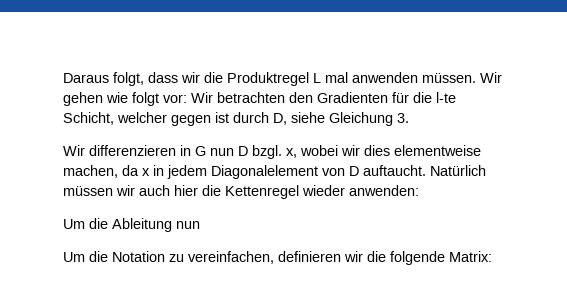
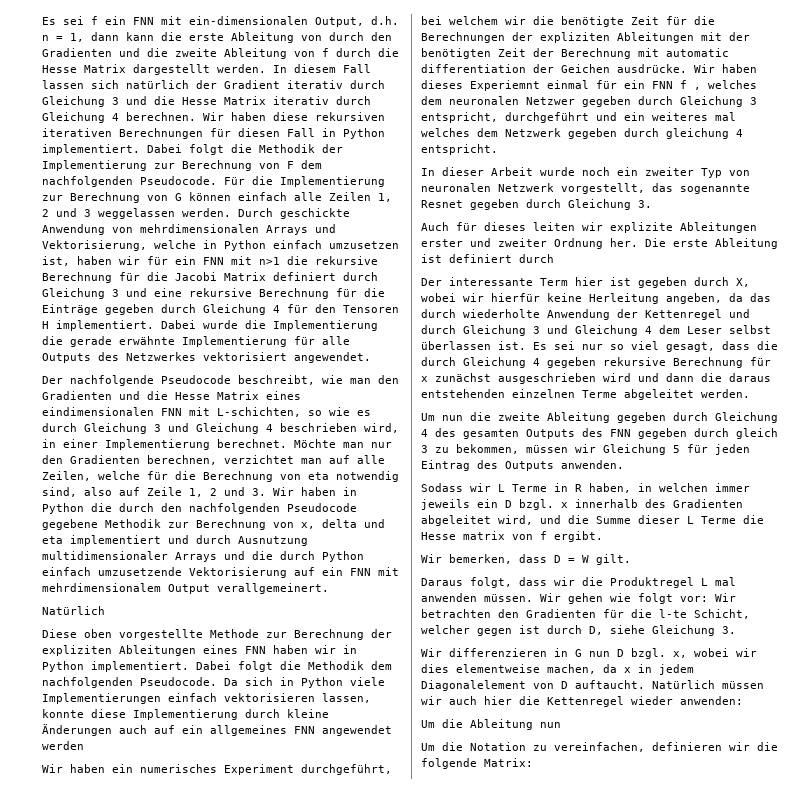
+ Es sei f ein FNN mit ein-dimensionalen Output, d.h. n = 1, dann kann die erste Ableitung von durch den Gradienten und die zweite Ableitung von f durch die Hesse Matrix dargestellt werden. In diesem Fall lassen sich natürlich der Gradient iterativ durch Gleichung 3 und die Hesse Matrix iterativ durch Gleichung 4 berechnen. Wir haben diese rekursiven iterativen Berechnungen für diesen Fall in Python implementiert. Dabei folgt die Methodik der Implementierung zur Berechnung von F dem nachfolgenden Pseudocode. Für die Implementierung zur Berechnung von G können einfach alle Zeilen 1, 2 und 3 weggelassen werden. Durch geschickte Anwendung von mehrdimensionalen Arrays und Vektorisierung, welche in Python einfach umzusetzen ist, haben wir für ein FNN mit n>1 die rekursive Berechnung für die Jacobi Matrix definiert durch Gleichung 3 und eine rekursive Berechnung für die Einträge gegeben durch Gleichung 4 für den Tensoren H implementiert. Dabei wurde die Implementierung die gerade erwähnte Implementierung für alle Outputs des Netzwerkes vektorisiert angewendet.
+ Der nachfolgende Pseudocode beschreibt, wie man den Gradienten und die Hesse Matrix eines eindimensionalen FNN mit L-schichten, so wie es durch Gleichung 3 und Gleichung 4 beschrieben wird, in einer Implementierung berechnet. Möchte man nur den Gradienten berechnen, verzichtet man auf alle Zeilen, welche für die Berechnung von eta notwendig sind, also auf Zeile 1, 2 und 3. Wir haben in Python die durch den nachfolgenden Pseudocode gegebene Methodik zur Berechnung von x, delta und eta implementiert und durch Ausnutzung multidimensionaler Arrays und die durch Python einfach umzusetzende Vektorisierung auf ein FNN mit mehrdimensionalem Output verallgemeinert.
+ Natürlich
+ Diese oben vorgestellte Methode zur Berechnung der expliziten Ableitungen eines FNN haben wir in Python implementiert. Dabei folgt die Methodik dem nachfolgenden Pseudocode. Da sich in Python viele Implementierungen einfach vektorisieren lassen, konnte diese Implementierung durch kleine Änderungen auch auf ein allgemeines FNN angewendet werden
+ Wir haben ein numerisches Experiment durchgeführt, bei welchem wir die benötigte Zeit für die Berechnungen der expliziten Ableitungen mit der benötigten Zeit der Berechnung mit automatic differentiation der Geichen ausdrücke. Wir haben dieses Experiemnt einmal für ein FNN f , welches dem neuronalen Netzwer gegeben durch Gleichung 3 entspricht, durchgeführt und ein weiteres mal welches dem Netzwerk gegeben durch gleichung 4 entspricht.
+ In dieser Arbeit wurde noch ein zweiter Typ von neuronalen Netzwerk vorgestellt, das sogenannte Resnet gegeben durch Gleichung 3.
+ Auch für dieses leiten wir explizite Ableitungen erster und zweiter Ordnung her. Die erste Ableitung ist definiert durch
+ Der interessante Term hier ist gegeben durch X, wobei wir hierfür keine Herleitung angeben, da das durch wiederholte Anwendung der Kettenregel und durch Gleichung 3 und Gleichung 4 dem Leser selbst überlassen ist. Es sei nur so viel gesagt, dass die durch Gleichung 4 gegeben rekursive Berechnung für x zunächst ausgeschrieben wird und dann die daraus entstehenden einzelnen Terme abgeleitet werden.
+ Um nun die zweite Ableitung gegeben durch Gleichung 4 des gesamten Outputs des FNN gegeben durch gleich 3 zu bekommen, müssen wir Gleichung 5 für jeden Eintrag des Outputs anwenden.
+ Sodass wir L Terme in R haben, in welchen immer jeweils ein D bzgl. x innerhalb des Gradienten abgeleitet wird, und die Summe dieser L Terme die Hesse matrix von f ergibt.
+ Wir bemerken, dass D = W gilt.

